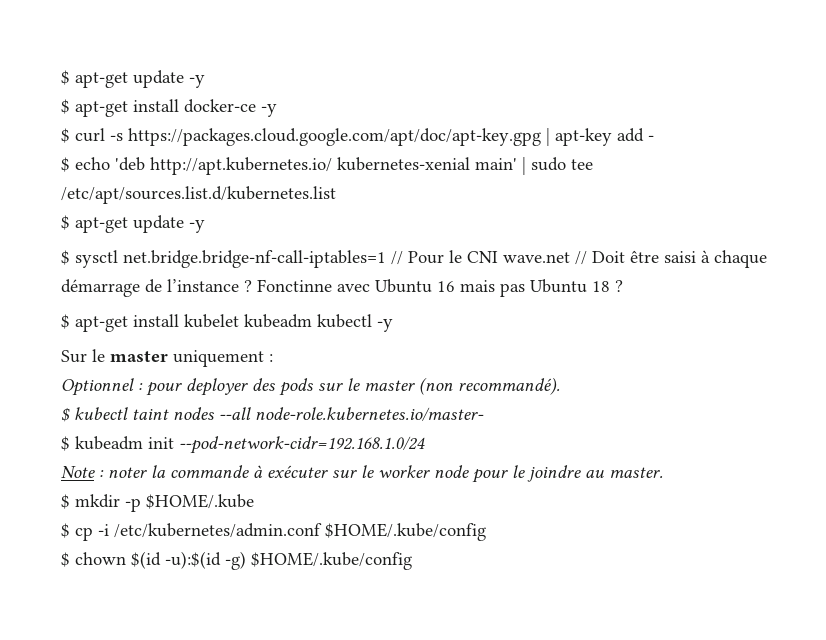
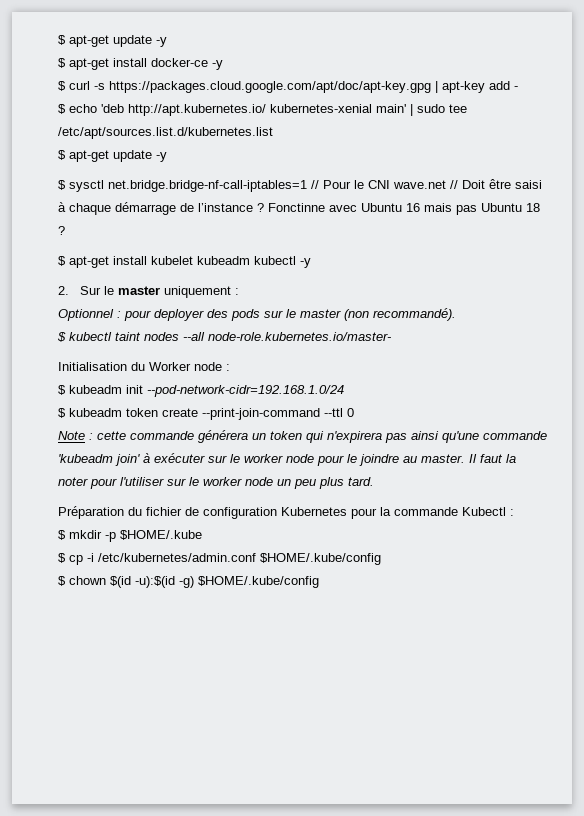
- Sur le master uniquement :
+ 2. Sur le master uniquement :
+ Initialisation du Worker node :
- Note : noter la commande à exécuter sur le worker node pour le joindre au master.
+ $ kubeadm token create --print-join-command --ttl 0
+ Note : cette commande générera un token qui n'expirera pas ainsi qu'une commande 'kubeadm join' à exécuter sur le worker node pour le joindre au master. Il faut la noter pour l'utiliser sur le worker node un peu plus tard.
+ Préparation du fichier de configuration Kubernetes pour la commande Kubectl :

